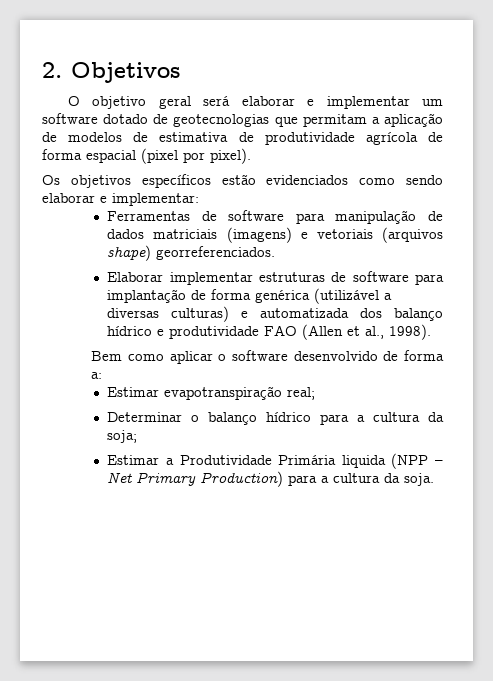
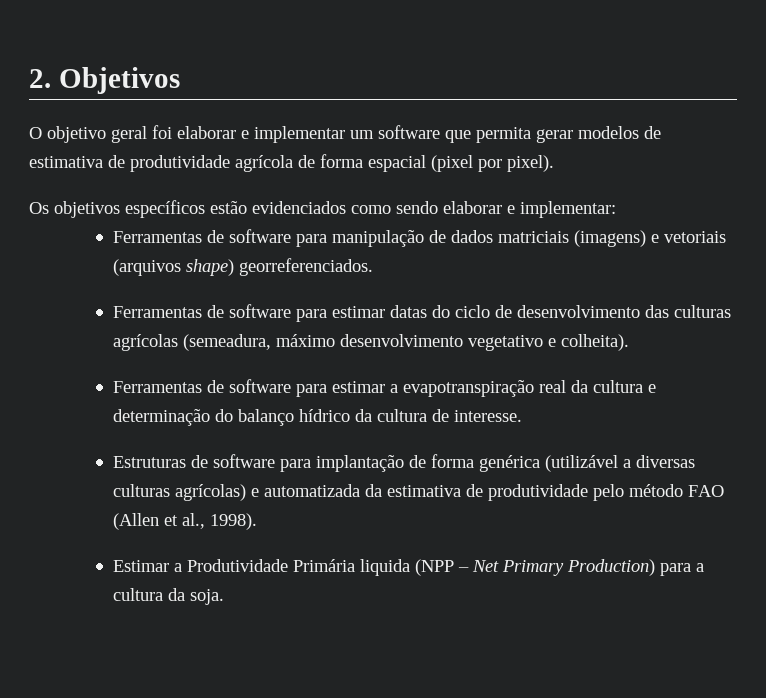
- O objetivo geral será elaborar e implementar um software dotado de geotecnologias que permitam a aplicação de modelos de estimativa de produtividade agrícola de forma espacial (pixel por pixel).
+ O objetivo geral foi elaborar e implementar um software que permita gerar modelos de estimativa de produtividade agrícola de forma espacial (pixel por pixel).
- Elaborar implementar estruturas de software para implantação de forma genérica (utilizável a diversas culturas) e automatizada dos balanço hídrico e produtividade FAO (Allen et al., 1998).
+ Ferramentas de software para estimar datas do ciclo de desenvolvimento das culturas agrícolas (semeadura, máximo desenvolvimento vegetativo e colheita).
+ Ferramentas de software para estimar a evapotranspiração real da cultura e determinação do balanço hídrico da cultura de interesse.
+ Estruturas de software para implantação de forma genérica (utilizável a diversas culturas agrícolas) e automatizada da estimativa de produtividade pelo método FAO (Allen et al., 1998).
- Bem como aplicar o software desenvolvido de forma a:
- Estimar evapotranspiração real;
- Determinar o balanço hídrico para a cultura da soja;

